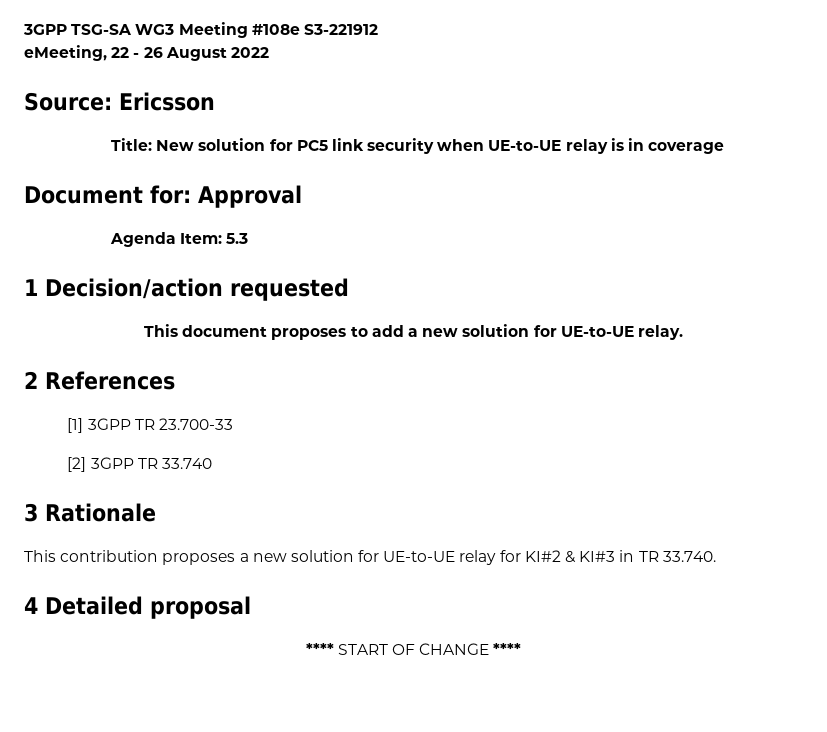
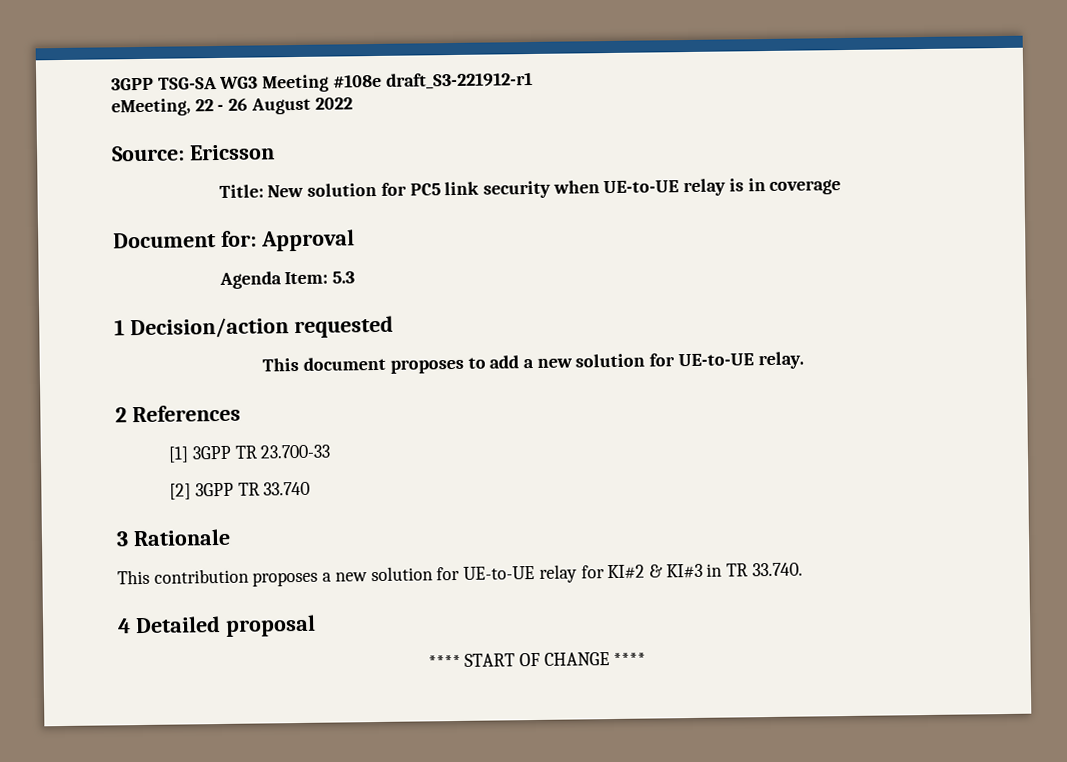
- 3GPP TSG-SA WG3 Meeting #108e S3-221912
+ 3GPP TSG-SA WG3 Meeting #108e draft_S3-221912-r1

